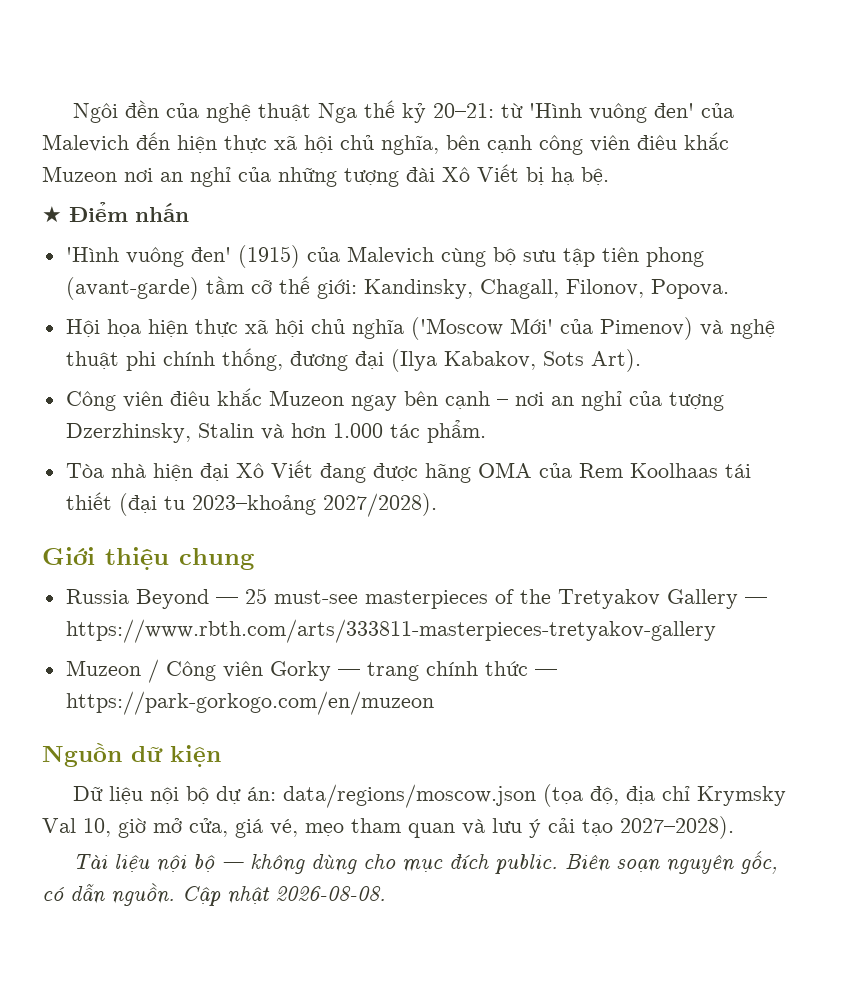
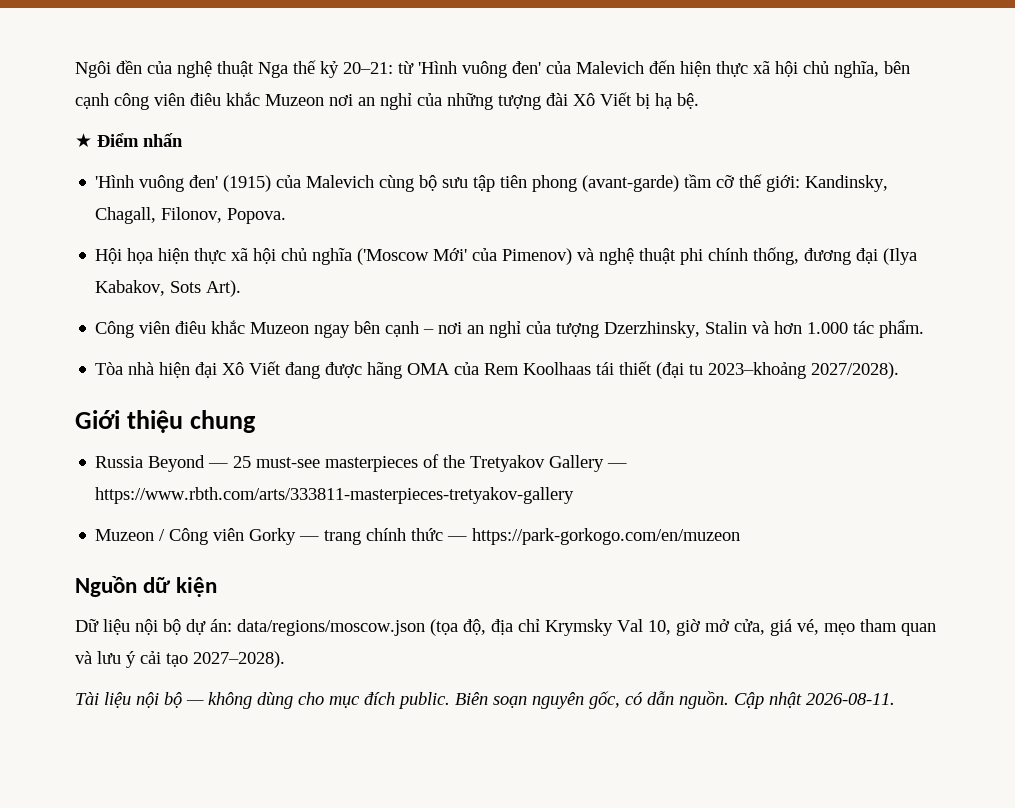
- Cập nhật 2026-08-08.
+ Cập nhật 2026-08-11.

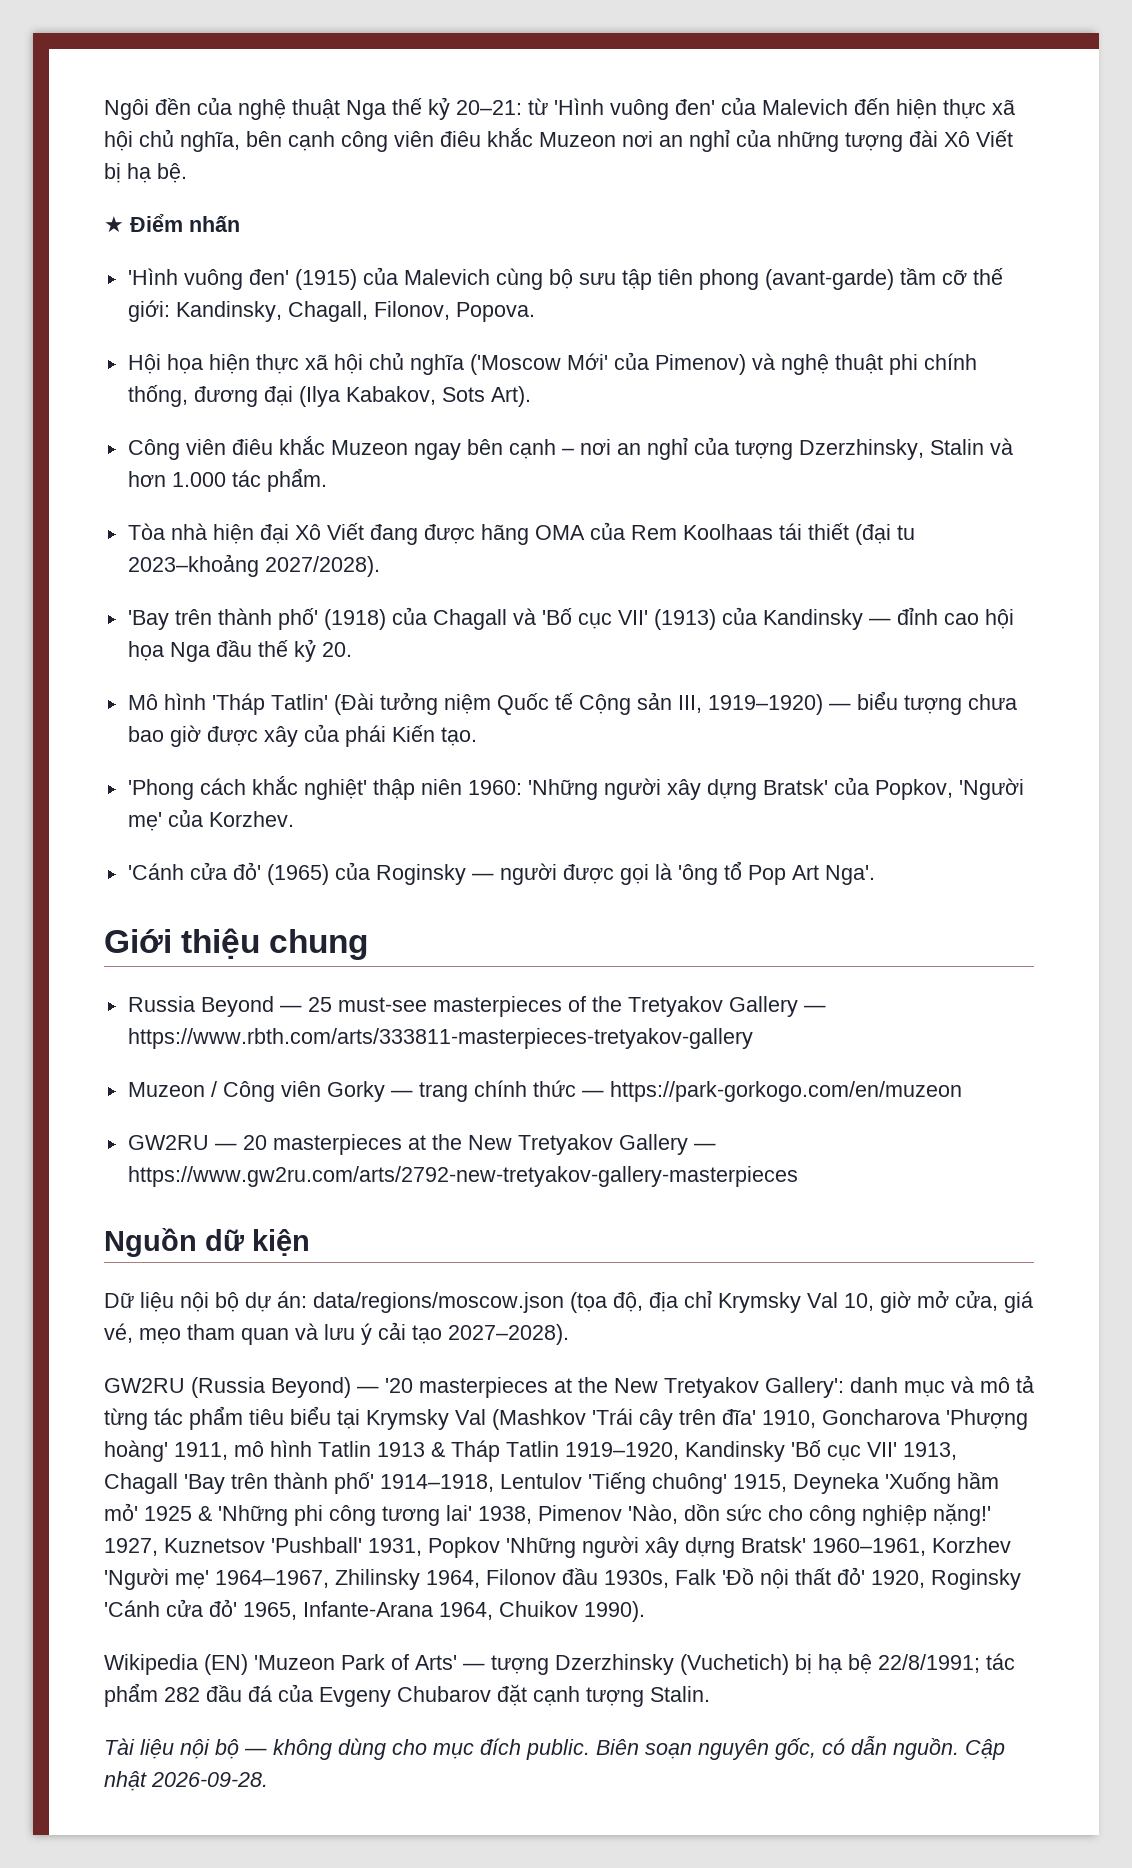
+ 'Bay trên thành phố' (1918) của Chagall và 'Bố cục VII' (1913) của Kandinsky — đỉnh cao hội họa Nga đầu thế kỷ 20.
+ Mô hình 'Tháp Tatlin' (Đài tưởng niệm Quốc tế Cộng sản III, 1919–1920) — biểu tượng chưa bao giờ được xây của phái Kiến tạo.
+ 'Phong cách khắc nghiệt' thập niên 1960: 'Những người xây dựng Bratsk' của Popkov, 'Người mẹ' của Korzhev.
+ 'Cánh cửa đỏ' (1965) của Roginsky — người được gọi là 'ông tổ Pop Art Nga'.
+ GW2RU — 20 masterpieces at the New Tretyakov Gallery — https://www.gw2ru.com/arts/2792-new-tretyakov-gallery-masterpieces
+ GW2RU (Russia Beyond) — '20 masterpieces at the New Tretyakov Gallery': danh mục và mô tả từng tác phẩm tiêu biểu tại Krymsky Val (Mashkov 'Trái cây trên đĩa' 1910, Goncharova 'Phượng hoàng' 1911, mô hình Tatlin 1913 & Tháp Tatlin 1919–1920, Kandinsky 'Bố cục VII' 1913, Chagall 'Bay trên thành phố' 1914–1918, Lentulov 'Tiếng chuông' 1915, Deyneka 'Xuống hầm mỏ' 1925 & 'Những phi công tương lai' 1938, Pimenov 'Nào, dồn sức cho công nghiệp nặng!' 1927, Kuznetsov 'Pushball' 1931, Popkov 'Những người xây dựng Bratsk' 1960–1961, Korzhev 'Người mẹ' 1964–1967, Zhilinsky 1964, Filonov đầu 1930s, Falk 'Đồ nội thất đỏ' 1920, Roginsky 'Cánh cửa đỏ' 1965, Infante-Arana 1964, Chuikov 1990).
+ Wikipedia (EN) 'Muzeon Park of Arts' — tượng Dzerzhinsky (Vuchetich) bị hạ bệ 22/8/1991; tác phẩm 282 đầu đá của Evgeny Chubarov đặt cạnh tượng Stalin.
- Cập nhật 2026-08-11.
+ Cập nhật 2026-09-28.

